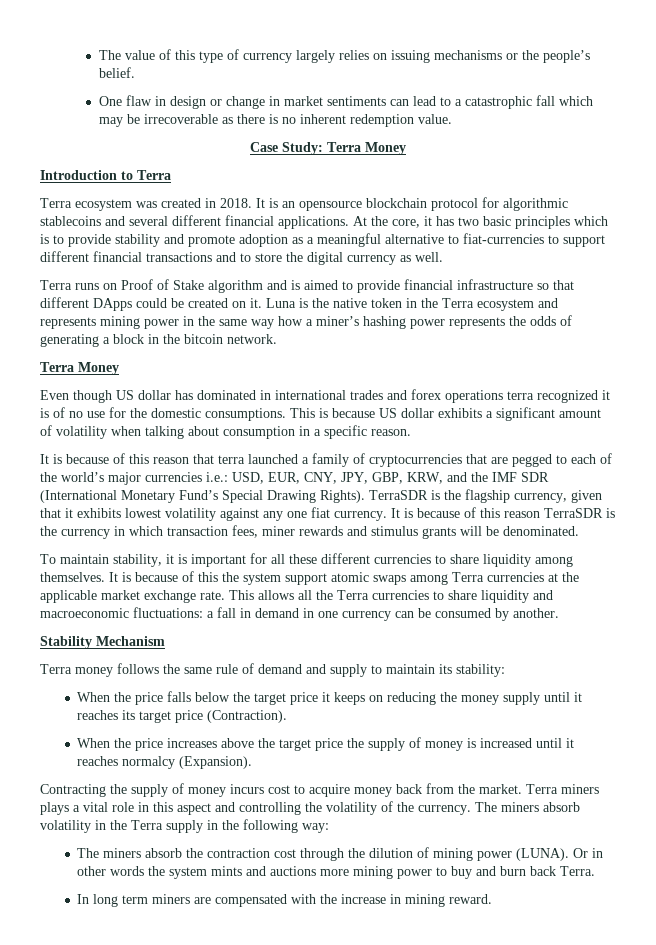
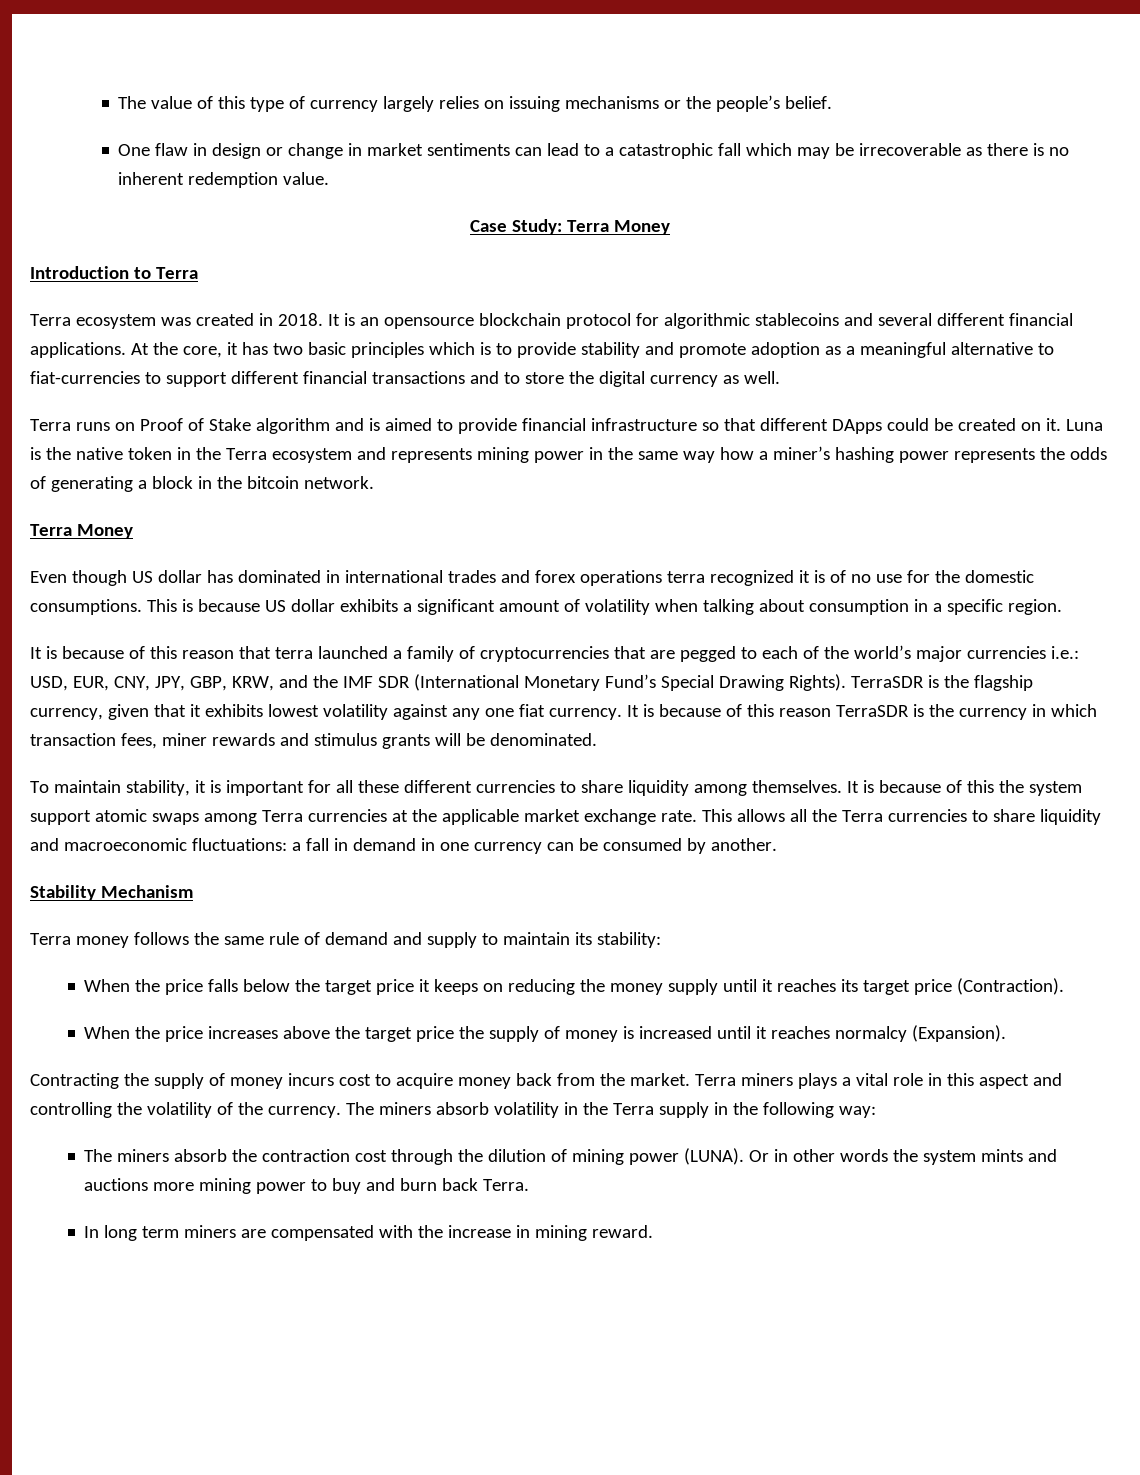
- This is because US dollar exhibits a significant amount of volatility when talking about consumption in a specific reason.
+ This is because US dollar exhibits a significant amount of volatility when talking about consumption in a specific region.

